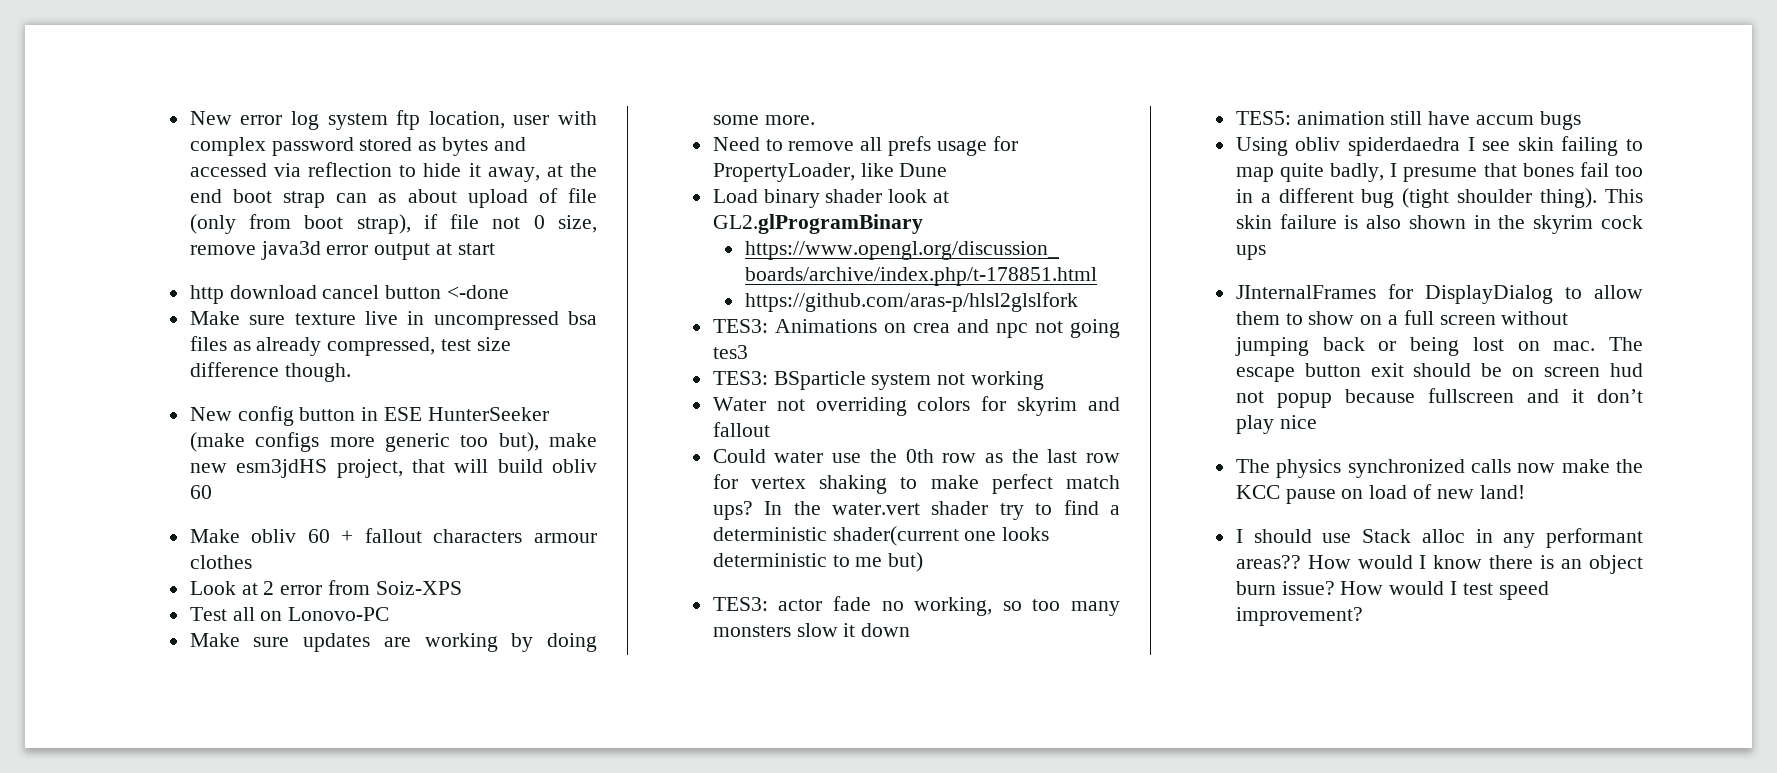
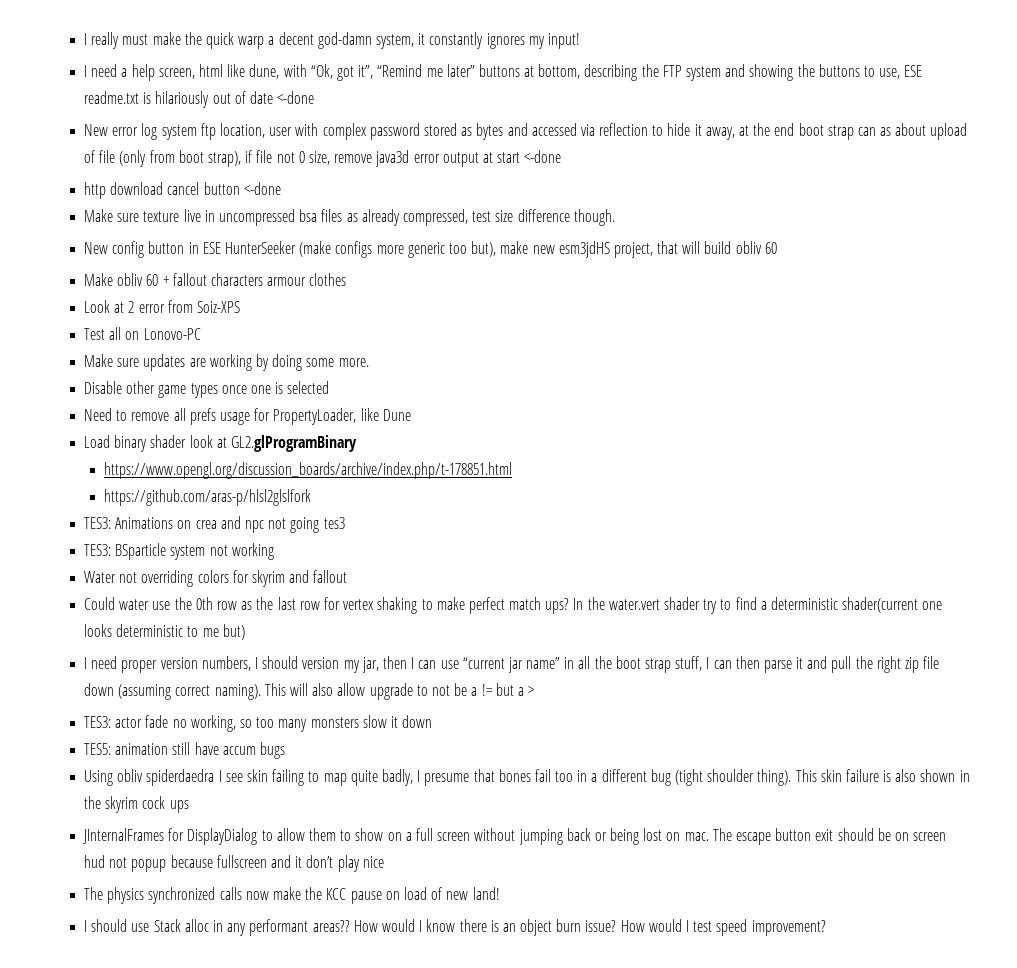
+ I really must make the quick warp a decent god-damn system, it constantly ignores my input!
+ I need a help screen, html like dune, with “Ok, got it”, “Remind me later” buttons at bottom, describing the FTP system and showing the buttons to use, ESE readme.txt is hilariously out of date <-done
- New error log system ftp location, user with complex password stored as bytes and accessed via reflection to hide it away, at the end boot strap can as about upload of file (only from boot strap), if file not 0 size, remove java3d error output at start
+ New error log system ftp location, user with complex password stored as bytes and accessed via reflection to hide it away, at the end boot strap can as about upload of file (only from boot strap), if file not 0 size, remove java3d error output at start <-done
+ Disable other game types once one is selected
+ I need proper version numbers, I should version my jar, then I can use “current jar name” in all the boot strap stuff, I can then parse it and pull the right zip file down (assuming correct naming). This will also allow upgrade to not be a != but a >

